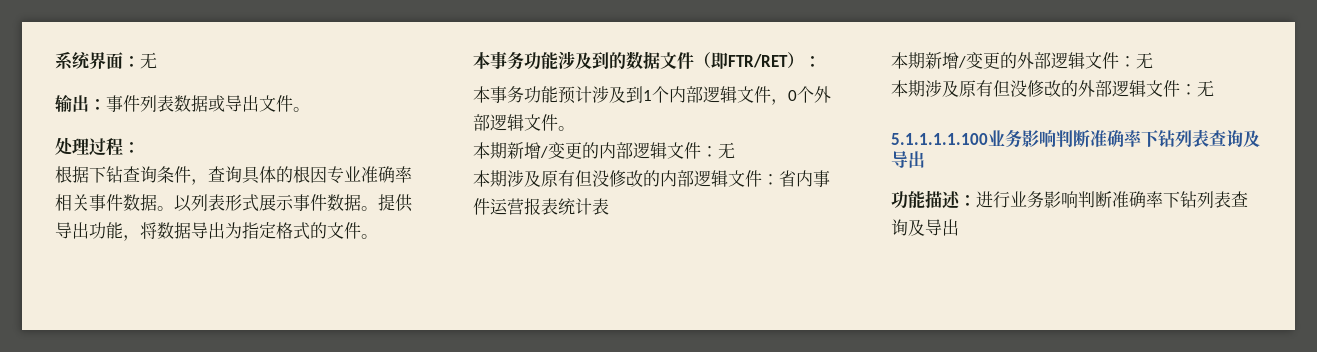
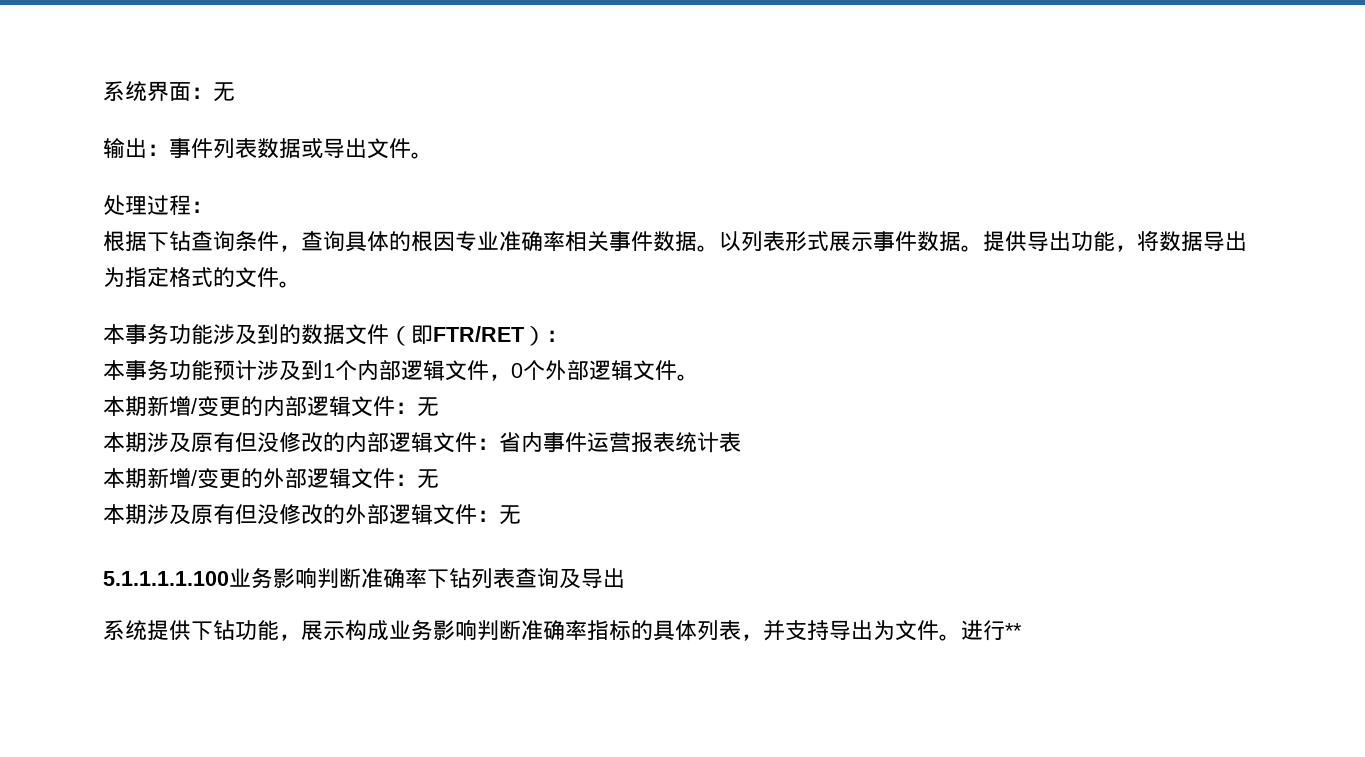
- 功能描述：进行业务影响判断准确率下钻列表查询及导出
+ 系统提供下钻功能，展示构成业务影响判断准确率指标的具体列表，并支持导出为文件。进行**

